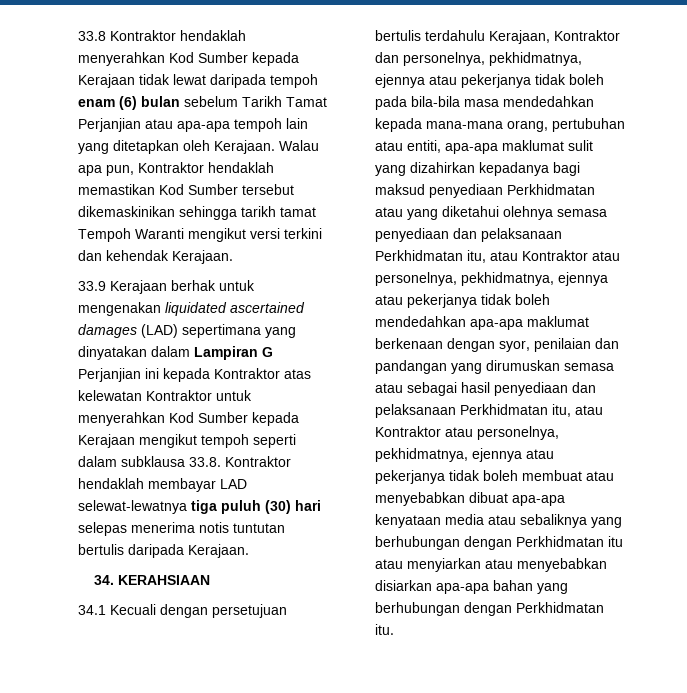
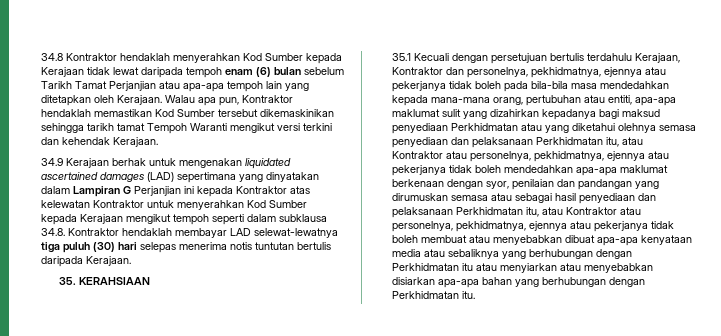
- 33.8 Kontraktor hendaklah menyerahkan Kod Sumber kepada Kerajaan tidak lewat daripada tempoh enam (6) bulan sebelum Tarikh Tamat Perjanjian atau apa-apa tempoh lain yang ditetapkan oleh Kerajaan.
+ 34.8 Kontraktor hendaklah menyerahkan Kod Sumber kepada Kerajaan tidak lewat daripada tempoh enam (6) bulan sebelum Tarikh Tamat Perjanjian atau apa-apa tempoh lain yang ditetapkan oleh Kerajaan.
- 33.9 Kerajaan berhak untuk mengenakan liquidated ascertained damages (LAD) sepertimana yang dinyatakan dalam Lampiran G Perjanjian ini kepada Kontraktor atas kelewatan Kontraktor untuk menyerahkan Kod Sumber kepada Kerajaan mengikut tempoh seperti dalam subklausa 33.8. Kontraktor hendaklah membayar LAD selewat-lewatnya tiga puluh (30) hari selepas menerima notis tuntutan bertulis daripada Kerajaan.
+ 34.9 Kerajaan berhak untuk mengenakan liquidated ascertained damages (LAD) sepertimana yang dinyatakan dalam Lampiran G Perjanjian ini kepada Kontraktor atas kelewatan Kontraktor untuk menyerahkan Kod Sumber kepada Kerajaan mengikut tempoh seperti dalam subklausa 34.8. Kontraktor hendaklah membayar LAD selewat-lewatnya tiga puluh (30) hari selepas menerima notis tuntutan bertulis daripada Kerajaan.
- 34. KERAHSIAAN
+ 35. KERAHSIAAN
- 34.1 Kecuali dengan persetujuan bertulis terdahulu Kerajaan, Kontraktor dan personelnya, pekhidmatnya, ejennya atau pekerjanya tidak boleh pada bila-bila masa mendedahkan kepada mana-mana orang, pertubuhan atau entiti, apa-apa maklumat sulit yang dizahirkan kepadanya bagi maksud penyediaan Perkhidmatan atau yang diketahui olehnya semasa penyediaan dan pelaksanaan Perkhidmatan itu, atau Kontraktor atau personelnya, pekhidmatnya, ejennya atau pekerjanya tidak boleh mendedahkan apa-apa maklumat berkenaan dengan syor, penilaian dan pandangan yang dirumuskan semasa atau sebagai hasil penyediaan dan pelaksanaan Perkhidmatan itu, atau Kontraktor atau personelnya, pekhidmatnya, ejennya atau pekerjanya tidak boleh membuat atau menyebabkan dibuat apa-apa kenyataan media atau sebaliknya yang berhubungan dengan Perkhidmatan itu atau menyiarkan atau menyebabkan disiarkan apa-apa bahan yang berhubungan dengan Perkhidmatan itu.
+ 35.1 Kecuali dengan persetujuan bertulis terdahulu Kerajaan, Kontraktor dan personelnya, pekhidmatnya, ejennya atau pekerjanya tidak boleh pada bila-bila masa mendedahkan kepada mana-mana orang, pertubuhan atau entiti, apa-apa maklumat sulit yang dizahirkan kepadanya bagi maksud penyediaan Perkhidmatan atau yang diketahui olehnya semasa penyediaan dan pelaksanaan Perkhidmatan itu, atau Kontraktor atau personelnya, pekhidmatnya, ejennya atau pekerjanya tidak boleh mendedahkan apa-apa maklumat berkenaan dengan syor, penilaian dan pandangan yang dirumuskan semasa atau sebagai hasil penyediaan dan pelaksanaan Perkhidmatan itu, atau Kontraktor atau personelnya, pekhidmatnya, ejennya atau pekerjanya tidak boleh membuat atau menyebabkan dibuat apa-apa kenyataan media atau sebaliknya yang berhubungan dengan Perkhidmatan itu atau menyiarkan atau menyebabkan disiarkan apa-apa bahan yang berhubungan dengan Perkhidmatan itu.

